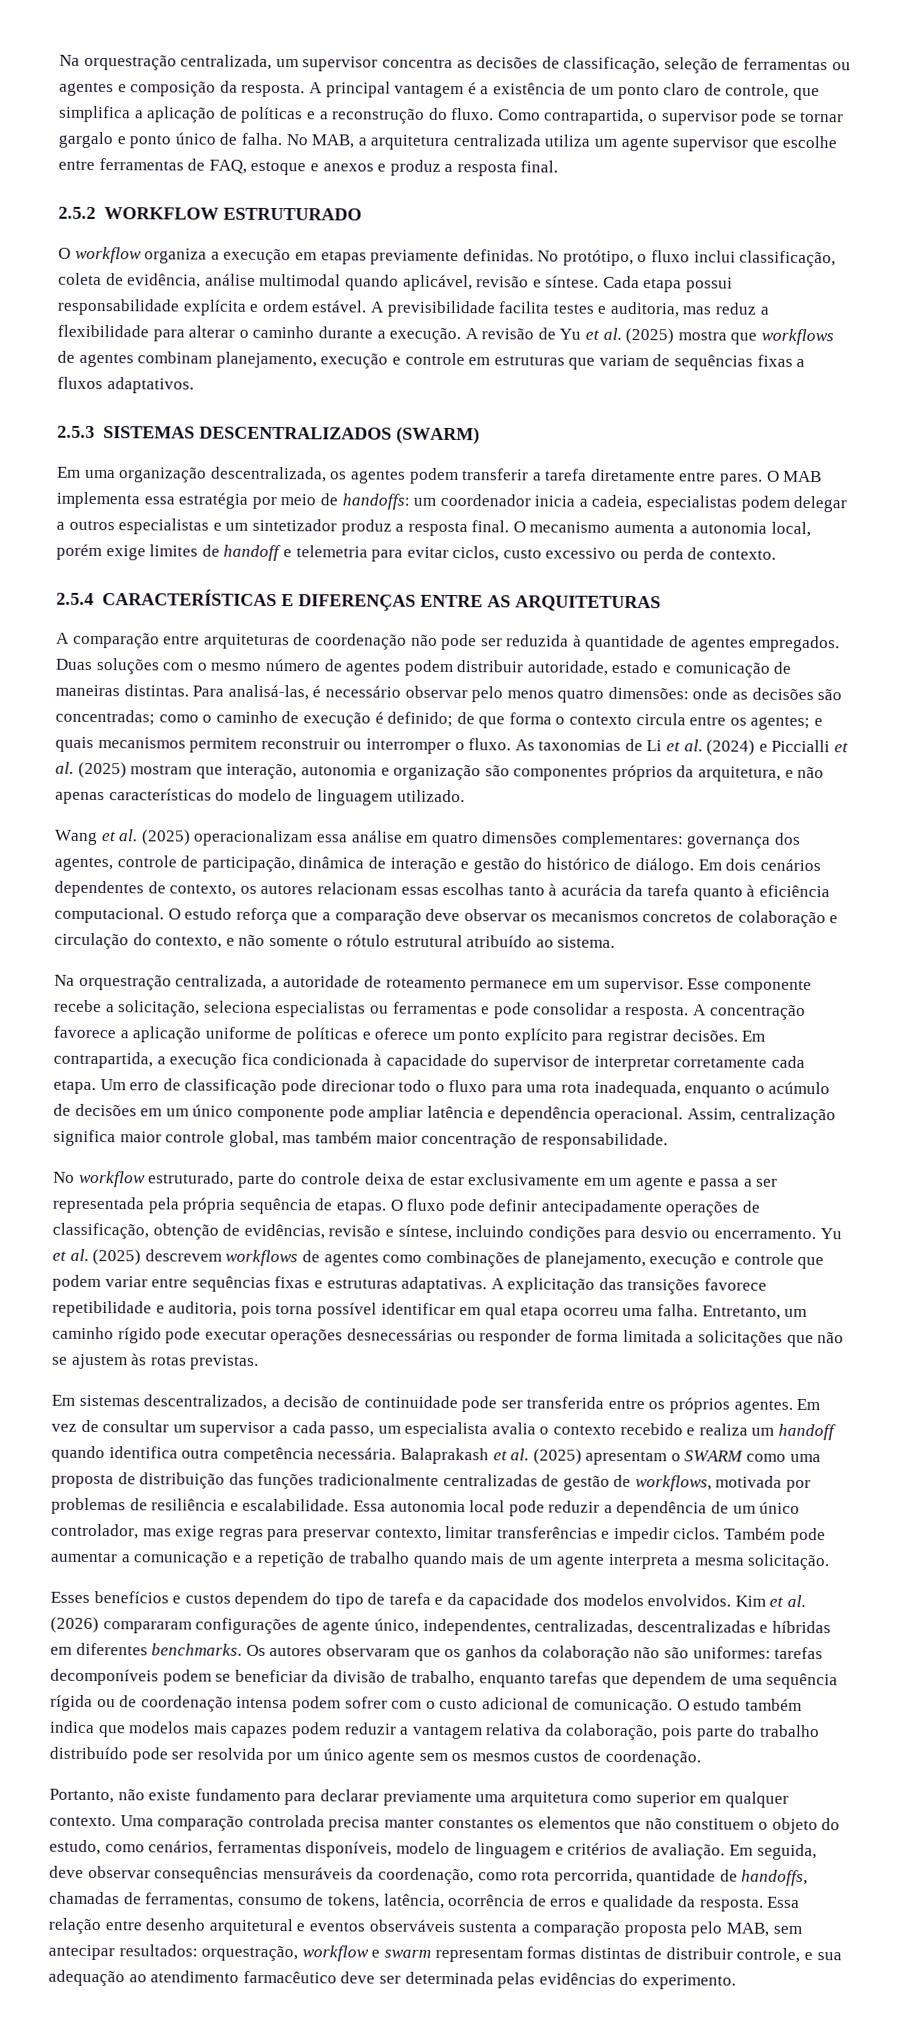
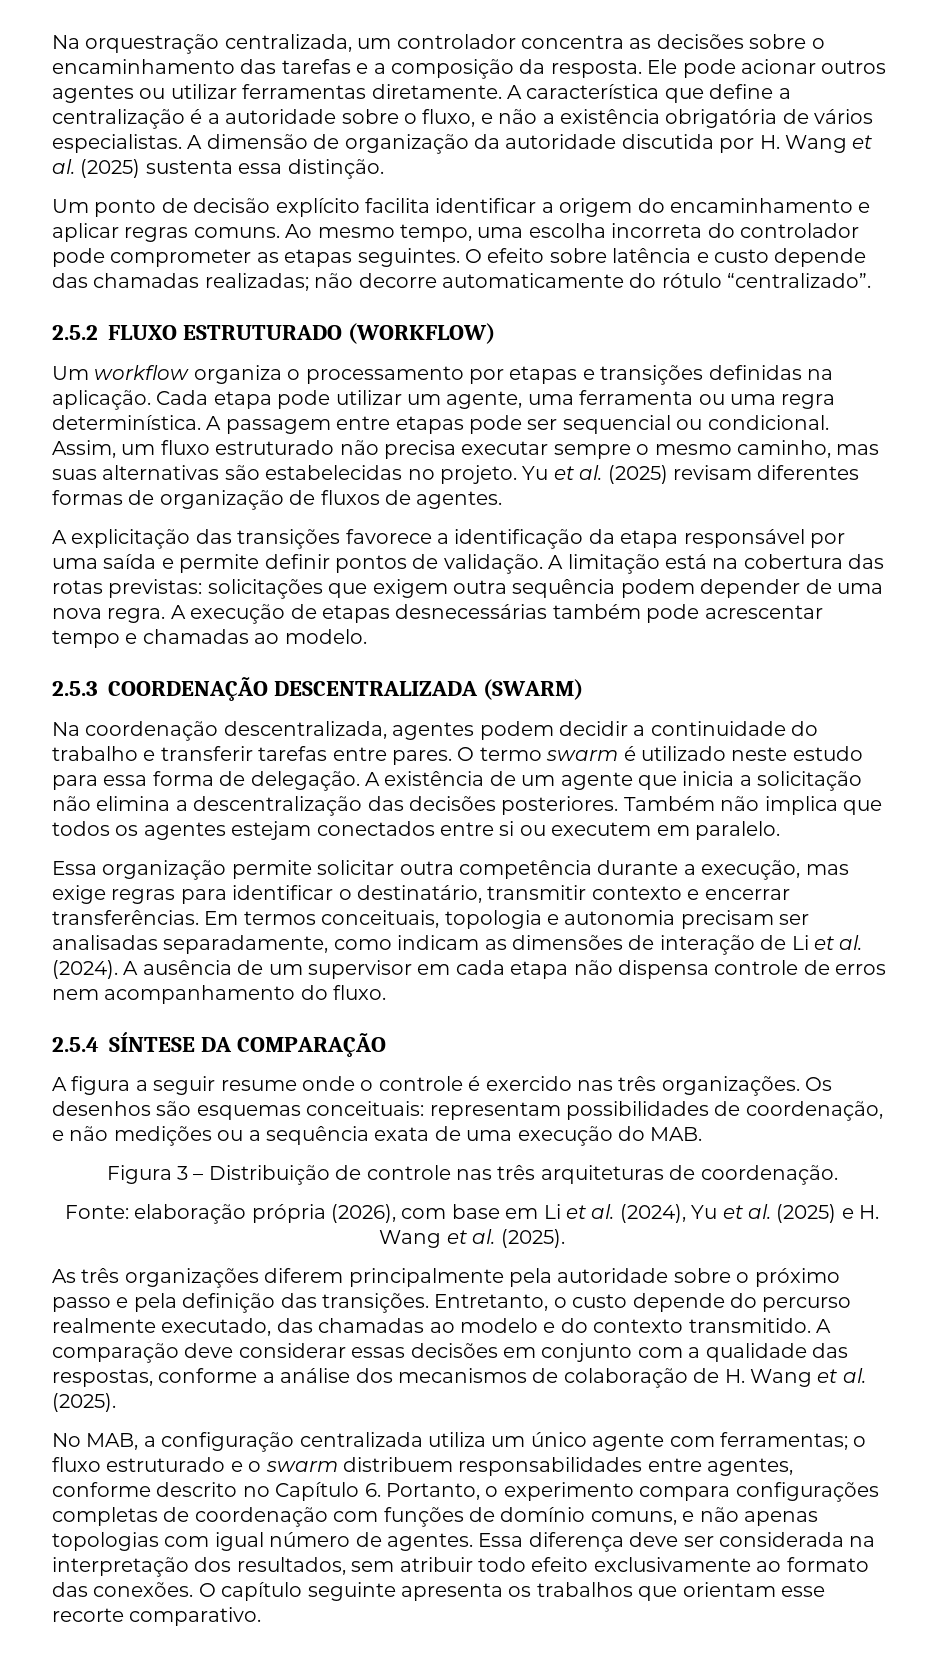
- Na orquestração centralizada, um supervisor concentra as decisões de classificação, seleção de ferramentas ou agentes e composição da resposta. A principal vantagem é a existência de um ponto claro de controle, que simplifica a aplicação de políticas e a reconstrução do fluxo. Como contrapartida, o supervisor pode se tornar gargalo e ponto único de falha. No MAB, a arquitetura centralizada utiliza um agente supervisor que escolhe entre ferramentas de FAQ, estoque e anexos e produz a resposta final.
+ Na orquestração centralizada, um controlador concentra as decisões sobre o encaminhamento das tarefas e a composição da resposta. Ele pode acionar outros agentes ou utilizar ferramentas diretamente. A característica que define a centralização é a autoridade sobre o fluxo, e não a existência obrigatória de vários especialistas. A dimensão de organização da autoridade discutida por H. Wang et al. (2025) sustenta essa distinção.
+ Um ponto de decisão explícito facilita identificar a origem do encaminhamento e aplicar regras comuns. Ao mesmo tempo, uma escolha incorreta do controlador pode comprometer as etapas seguintes. O efeito sobre latência e custo depende das chamadas realizadas; não decorre automaticamente do rótulo “centralizado”.
- 2.5.2 WORKFLOW ESTRUTURADO
- O workflow organiza a execução em etapas previamente definidas. No protótipo, o fluxo inclui classificação, coleta de evidência, análise multimodal quando aplicável, revisão e síntese. Cada etapa possui responsabilidade explícita e ordem estável. A previsibilidade facilita testes e auditoria, mas reduz a flexibilidade para alterar o caminho durante a execução. A revisão de Yu et al. (2025) mostra que workflows de agentes combinam planejamento, execução e controle em estruturas que variam de sequências fixas a fluxos adaptativos.
- 2.5.3 SISTEMAS DESCENTRALIZADOS (SWARM)
- Em uma organização descentralizada, os agentes podem transferir a tarefa diretamente entre pares. O MAB implementa essa estratégia por meio de handoffs: um coordenador inicia a cadeia, especialistas podem delegar a outros especialistas e um sintetizador produz a resposta final. O mecanismo aumenta a autonomia local, porém exige limites de handoff e telemetria para evitar ciclos, custo excessivo ou perda de contexto.
- 2.5.4 CARACTERÍSTICAS E DIFERENÇAS ENTRE AS ARQUITETURAS
- A comparação entre arquiteturas de coordenação não pode ser reduzida à quantidade de agentes empregados. Duas soluções com o mesmo número de agentes podem distribuir autoridade, estado e comunicação de maneiras distintas. Para analisá-las, é necessário observar pelo menos quatro dimensões: onde as decisões são concentradas; como o caminho de execução é definido; de que forma o contexto circula entre os agentes; e quais mecanismos permitem reconstruir ou interromper o fluxo. As taxonomias de Li et al. (2024) e Piccialli et al. (2025) mostram que interação, autonomia e organização são componentes próprios da arquitetura, e não apenas características do modelo de linguagem utilizado.
- Wang et al. (2025) operacionalizam essa análise em quatro dimensões complementares: governança dos agentes, controle de participação, dinâmica de interação e gestão do histórico de diálogo. Em dois cenários dependentes de contexto, os autores relacionam essas escolhas tanto à acurácia da tarefa quanto à eficiência computacional. O estudo reforça que a comparação deve observar os mecanismos concretos de colaboração e circulação do contexto, e não somente o rótulo estrutural atribuído ao sistema.
- Na orquestração centralizada, a autoridade de roteamento permanece em um supervisor. Esse componente recebe a solicitação, seleciona especialistas ou ferramentas e pode consolidar a resposta. A concentração favorece a aplicação uniforme de políticas e oferece um ponto explícito para registrar decisões. Em contrapartida, a execução fica condicionada à capacidade do supervisor de interpretar corretamente cada etapa. Um erro de classificação pode direcionar todo o fluxo para uma rota inadequada, enquanto o acúmulo de decisões em um único componente pode ampliar latência e dependência operacional. Assim, centralização significa maior controle global, mas também maior concentração de responsabilidade.
- No workflow estruturado, parte do controle deixa de estar exclusivamente em um agente e passa a ser representada pela própria sequência de etapas. O fluxo pode definir antecipadamente operações de classificação, obtenção de evidências, revisão e síntese, incluindo condições para desvio ou encerramento. Yu et al. (2025) descrevem workflows de agentes como combinações de planejamento, execução e controle que podem variar entre sequências fixas e estruturas adaptativas. A explicitação das transições favorece repetibilidade e auditoria, pois torna possível identificar em qual etapa ocorreu uma falha. Entretanto, um caminho rígido pode executar operações desnecessárias ou responder de forma limitada a solicitações que não se ajustem às rotas previstas.
- Em sistemas descentralizados, a decisão de continuidade pode ser transferida entre os próprios agentes. Em vez de consultar um supervisor a cada passo, um especialista avalia o contexto recebido e realiza um handoff quando identifica outra competência necessária. Balaprakash et al. (2025) apresentam o SWARM como uma proposta de distribuição das funções tradicionalmente centralizadas de gestão de workflows, motivada por problemas de resiliência e escalabilidade. Essa autonomia local pode reduzir a dependência de um único controlador, mas exige regras para preservar contexto, limitar transferências e impedir ciclos. Também pode aumentar a comunicação e a repetição de trabalho quando mais de um agente interpreta a mesma solicitação.
- Esses benefícios e custos dependem do tipo de tarefa e da capacidade dos modelos envolvidos. Kim et al. (2026) compararam configurações de agente único, independentes, centralizadas, descentralizadas e híbridas em diferentes benchmarks. Os autores observaram que os ganhos da colaboração não são uniformes: tarefas decomponíveis podem se beneficiar da divisão de trabalho, enquanto tarefas que dependem de uma sequência rígida ou de coordenação intensa podem sofrer com o custo adicional de comunicação. O estudo também indica que modelos mais capazes podem reduzir a vantagem relativa da colaboração, pois parte do trabalho distribuído pode ser resolvida por um único agente sem os mesmos custos de coordenação.
- Portanto, não existe fundamento para declarar previamente uma arquitetura como superior em qualquer contexto. Uma comparação controlada precisa manter constantes os elementos que não constituem o objeto do estudo, como cenários, ferramentas disponíveis, modelo de linguagem e critérios de avaliação. Em seguida, deve observar consequências mensuráveis da coordenação, como rota percorrida, quantidade de handoffs, chamadas de ferramentas, consumo de tokens, latência, ocorrência de erros e qualidade da resposta. Essa relação entre desenho arquitetural e eventos observáveis sustenta a comparação proposta pelo MAB, sem antecipar resultados: orquestração, workflow e swarm representam formas distintas de distribuir controle, e sua adequação ao atendimento farmacêutico deve ser determinada pelas evidências do experimento.
+ 2.5.2 FLUXO ESTRUTURADO (WORKFLOW)
+ Um workflow organiza o processamento por etapas e transições definidas na aplicação. Cada etapa pode utilizar um agente, uma ferramenta ou uma regra determinística. A passagem entre etapas pode ser sequencial ou condicional. Assim, um fluxo estruturado não precisa executar sempre o mesmo caminho, mas suas alternativas são estabelecidas no projeto. Yu et al. (2025) revisam diferentes formas de organização de fluxos de agentes.
+ A explicitação das transições favorece a identificação da etapa responsável por uma saída e permite definir pontos de validação. A limitação está na cobertura das rotas previstas: solicitações que exigem outra sequência podem depender de uma nova regra. A execução de etapas desnecessárias também pode acrescentar tempo e chamadas ao modelo.
+ 2.5.3 COORDENAÇÃO DESCENTRALIZADA (SWARM)
+ Na coordenação descentralizada, agentes podem decidir a continuidade do trabalho e transferir tarefas entre pares. O termo swarm é utilizado neste estudo para essa forma de delegação. A existência de um agente que inicia a solicitação não elimina a descentralização das decisões posteriores. Também não implica que todos os agentes estejam conectados entre si ou executem em paralelo.
+ Essa organização permite solicitar outra competência durante a execução, mas exige regras para identificar o destinatário, transmitir contexto e encerrar transferências. Em termos conceituais, topologia e autonomia precisam ser analisadas separadamente, como indicam as dimensões de interação de Li et al. (2024). A ausência de um supervisor em cada etapa não dispensa controle de erros nem acompanhamento do fluxo.
+ 2.5.4 SÍNTESE DA COMPARAÇÃO
+ A figura a seguir resume onde o controle é exercido nas três organizações. Os desenhos são esquemas conceituais: representam possibilidades de coordenação, e não medições ou a sequência exata de uma execução do MAB.
+ Figura 3 – Distribuição de controle nas três arquiteturas de coordenação.
+ Fonte: elaboração própria (2026), com base em Li et al. (2024), Yu et al. (2025) e H. Wang et al. (2025).
+ As três organizações diferem principalmente pela autoridade sobre o próximo passo e pela definição das transições. Entretanto, o custo depende do percurso realmente executado, das chamadas ao modelo e do contexto transmitido. A comparação deve considerar essas decisões em conjunto com a qualidade das respostas, conforme a análise dos mecanismos de colaboração de H. Wang et al. (2025).
+ No MAB, a configuração centralizada utiliza um único agente com ferramentas; o fluxo estruturado e o swarm distribuem responsabilidades entre agentes, conforme descrito no Capítulo 6. Portanto, o experimento compara configurações completas de coordenação com funções de domínio comuns, e não apenas topologias com igual número de agentes. Essa diferença deve ser considerada na interpretação dos resultados, sem atribuir todo efeito exclusivamente ao formato das conexões. O capítulo seguinte apresenta os trabalhos que orientam esse recorte comparativo.

